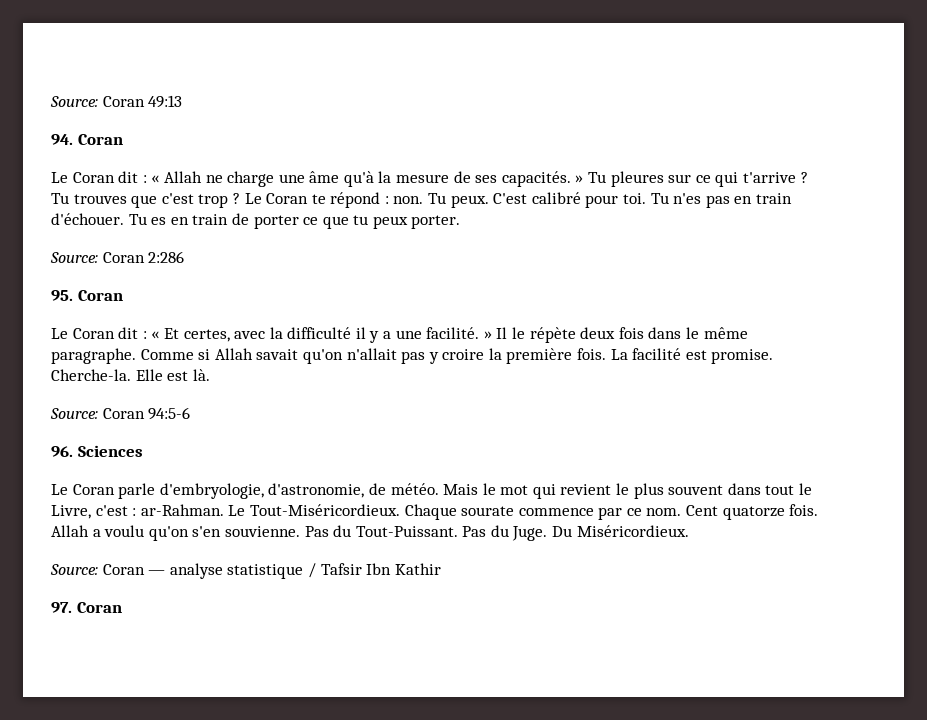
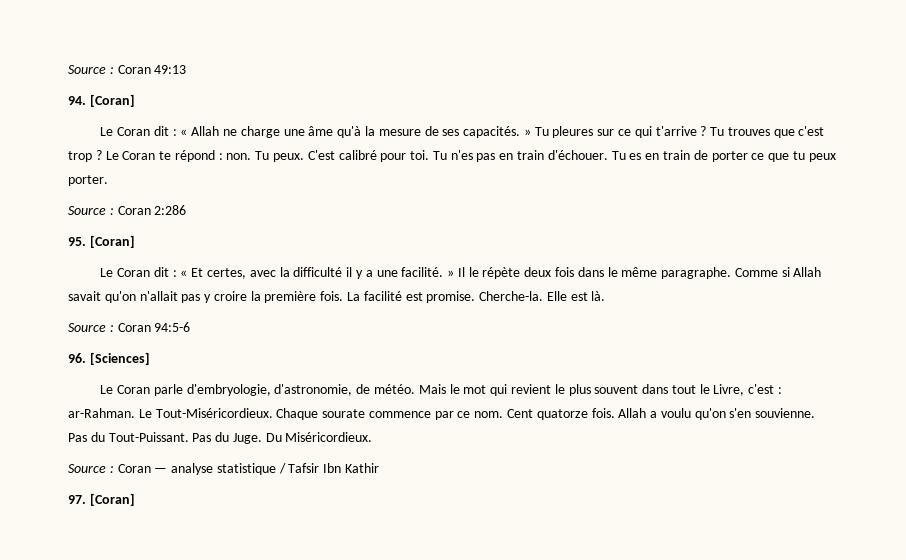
- Source: Coran 49:13
+ Source : Coran 49:13
- 94. Coran
+ 94. [Coran]
- Source: Coran 2:286
+ Source : Coran 2:286
- 95. Coran
+ 95. [Coran]
- Source: Coran 94:5-6
+ Source : Coran 94:5-6
- 96. Sciences
+ 96. [Sciences]
- Source: Coran — analyse statistique / Tafsir Ibn Kathir
+ Source : Coran — analyse statistique / Tafsir Ibn Kathir
- 97. Coran
+ 97. [Coran]

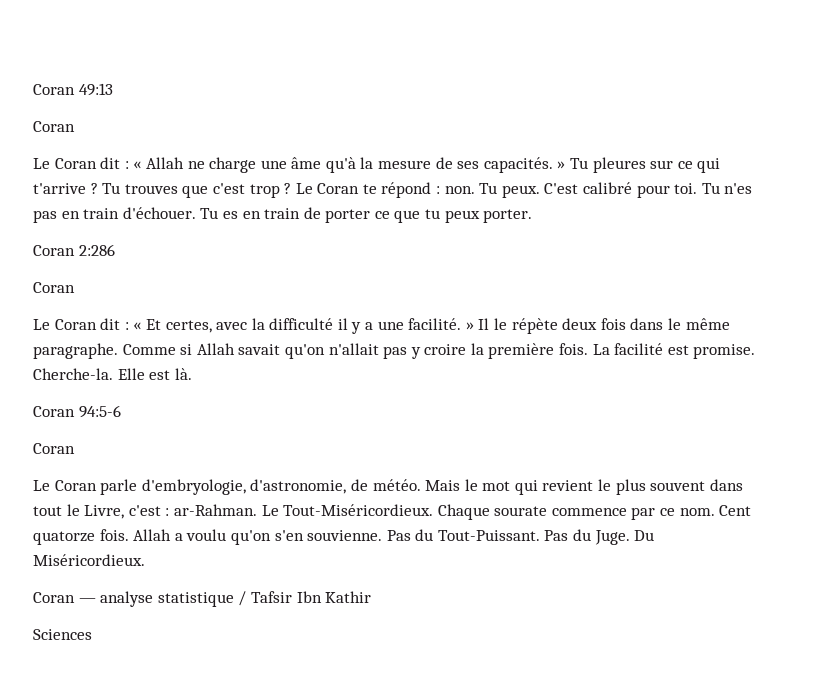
- Source : Coran 49:13
- 94. [Coran]
+ Coran 49:13
+ Coran
- Source : Coran 2:286
- 95. [Coran]
+ Coran 2:286
+ Coran
- Source : Coran 94:5-6
- 96. [Sciences]
+ Coran 94:5-6
+ Coran
- Source : Coran — analyse statistique / Tafsir Ibn Kathir
+ Coran — analyse statistique / Tafsir Ibn Kathir
- 97. [Coran]
+ Sciences

